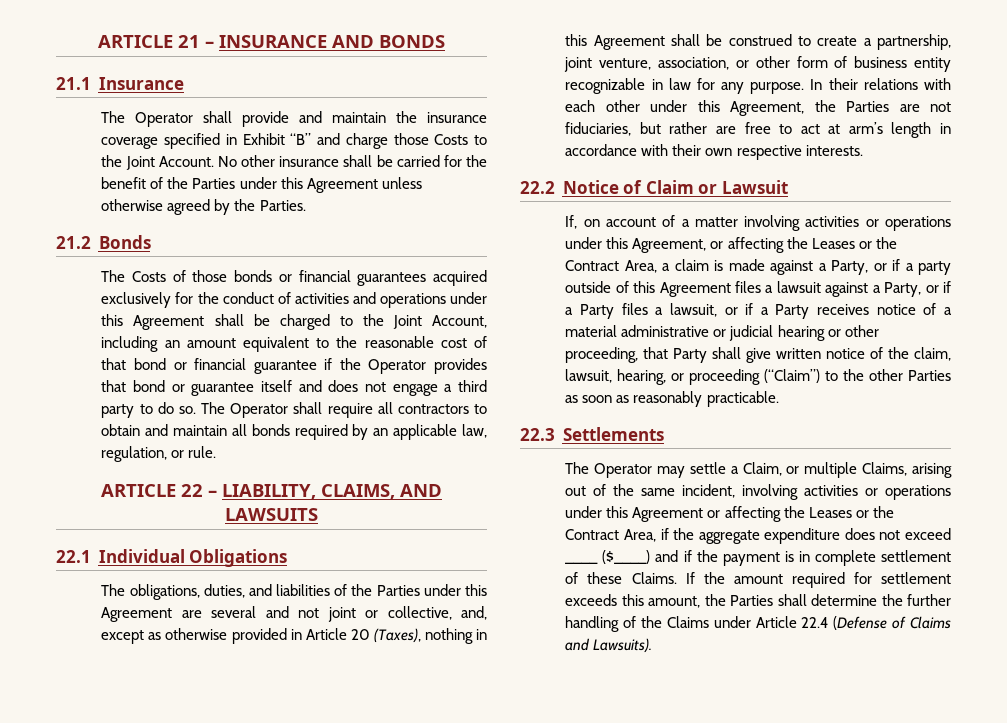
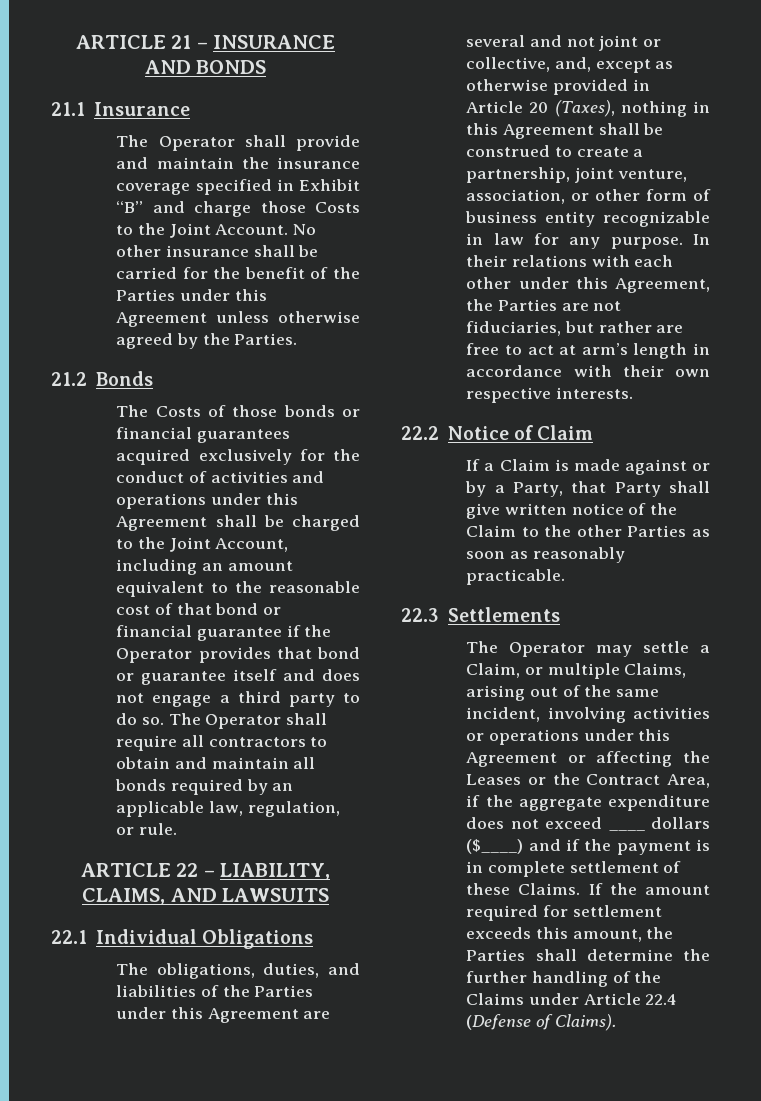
- 22.2 Notice of Claim or Lawsuit
- If, on account of a matter involving activities or operations under this Agreement, or affecting the Leases or the Contract Area, a claim is made against a Party, or if a party outside of this Agreement files a lawsuit against a Party, or if a Party files a lawsuit, or if a Party receives notice of a material administrative or judicial hearing or other proceeding, that Party shall give written notice of the claim, lawsuit, hearing, or proceeding (“Claim”) to the other Parties as soon as reasonably practicable.
+ 22.2 Notice of Claim
+ If a Claim is made against or by a Party, that Party shall give written notice of the Claim to the other Parties as soon as reasonably practicable.
- The Operator may settle a Claim, or multiple Claims, arising out of the same incident, involving activities or operations under this Agreement or affecting the Leases or the Contract Area, if the aggregate expenditure does not exceed ____ ($____) and if the payment is in complete settlement of these Claims.
+ The Operator may settle a Claim, or multiple Claims, arising out of the same incident, involving activities or operations under this Agreement or affecting the Leases or the Contract Area, if the aggregate expenditure does not exceed ____ dollars ($____) and if the payment is in complete settlement of these Claims.
- If the amount required for settlement exceeds this amount, the Parties shall determine the further handling of the Claims under Article 22.4 (Defense of Claims and Lawsuits).
+ If the amount required for settlement exceeds this amount, the Parties shall determine the further handling of the Claims under Article 22.4 (Defense of Claims).

